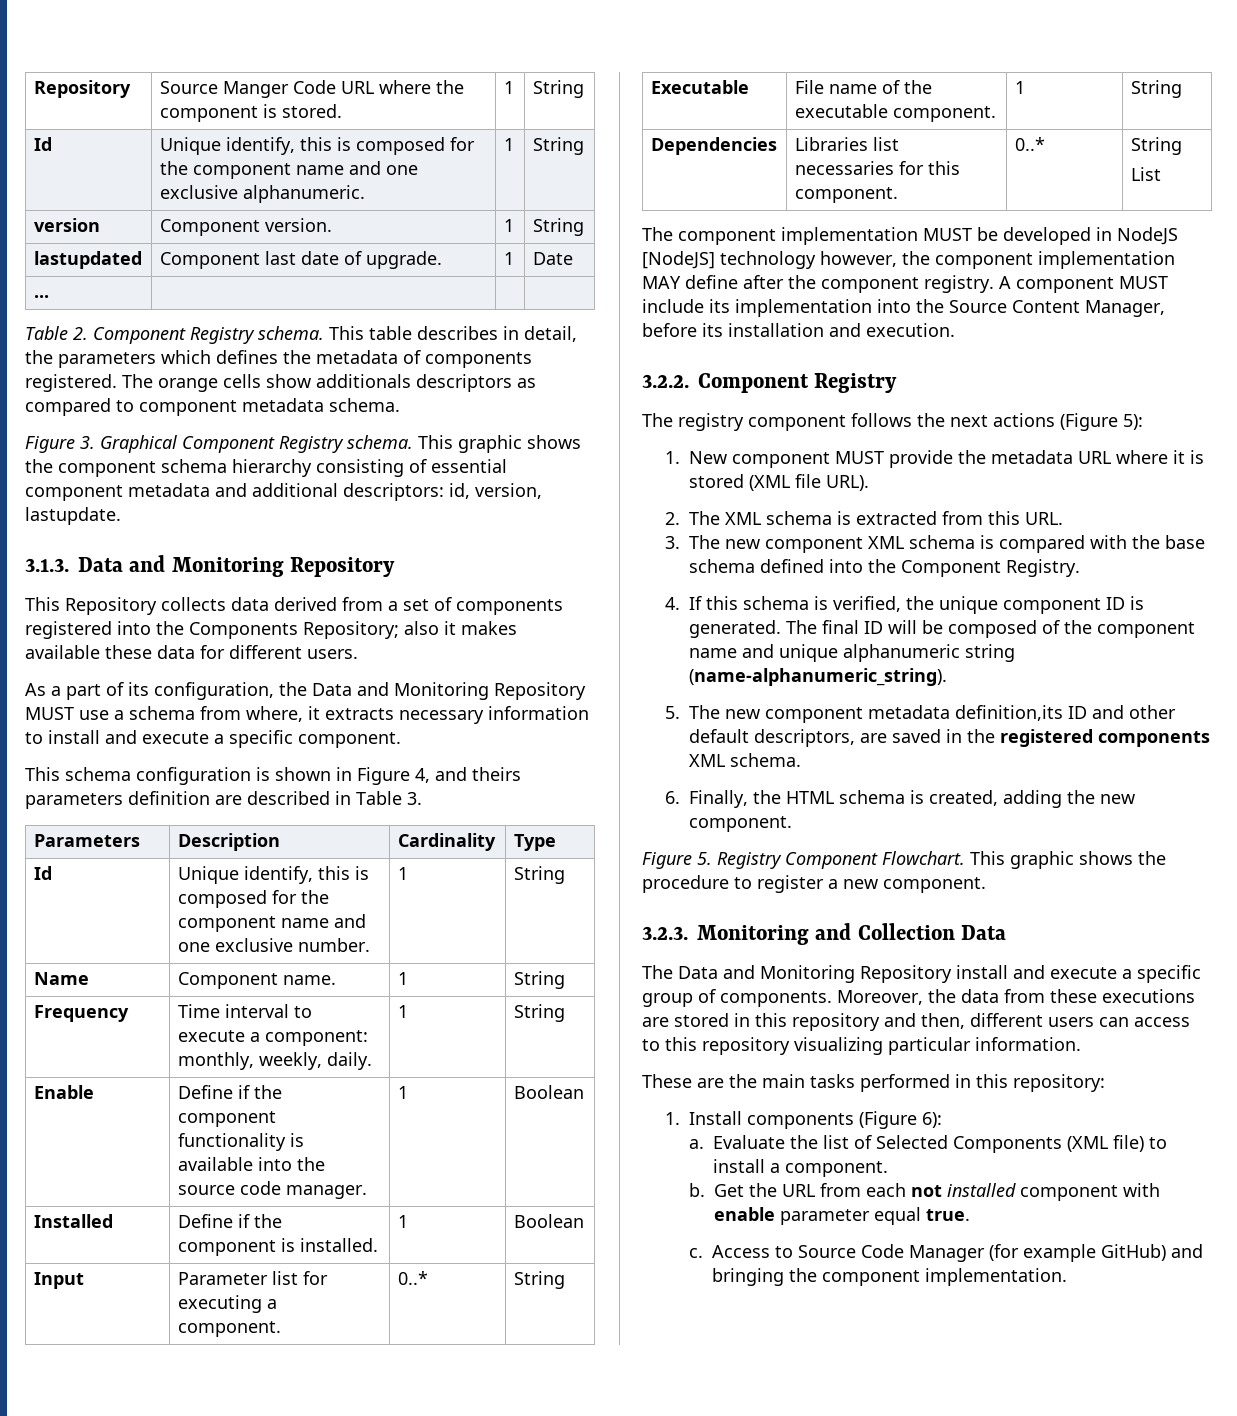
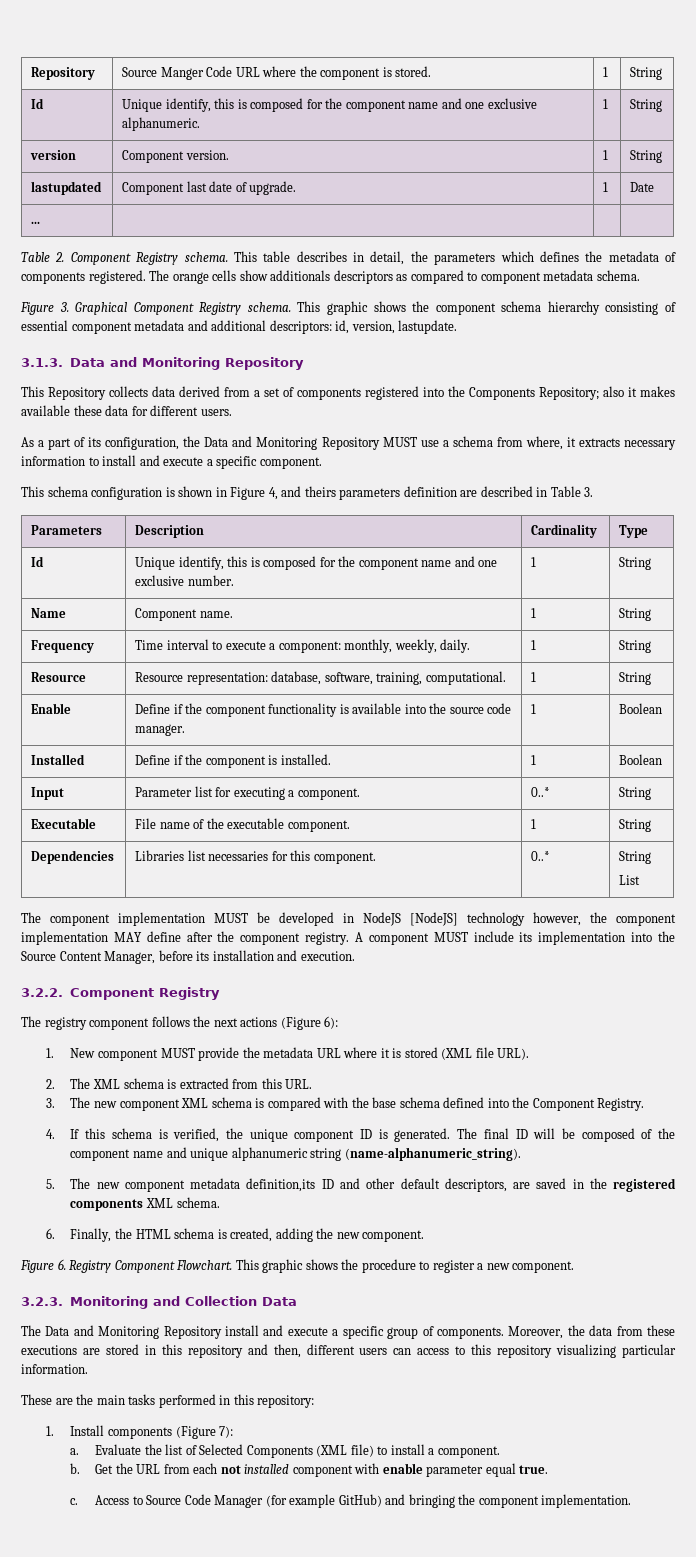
+ Resource | Resource representation: database, software, training, computational. | 1 | String
- The registry component follows the next actions (Figure 5):
+ The registry component follows the next actions (Figure 6):
- Figure 5. Registry Component Flowchart.
+ Figure 6. Registry Component Flowchart.
- 1. Install components (Figure 6):
+ 1. Install components (Figure 7):

